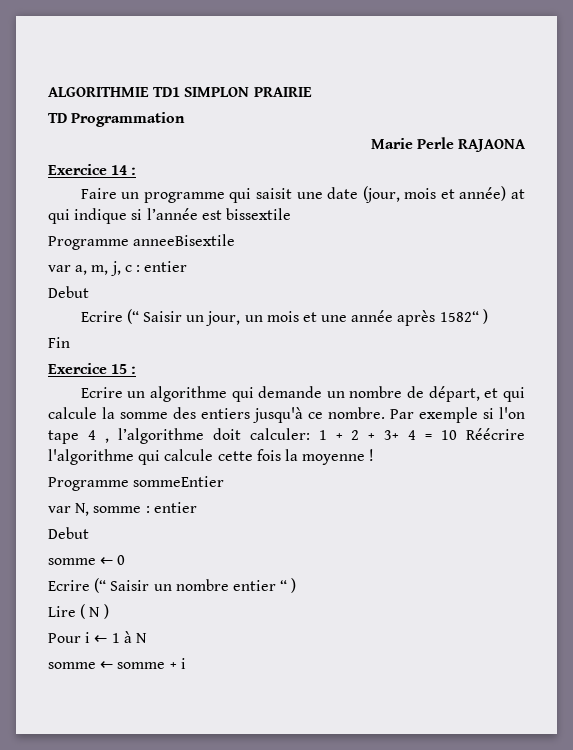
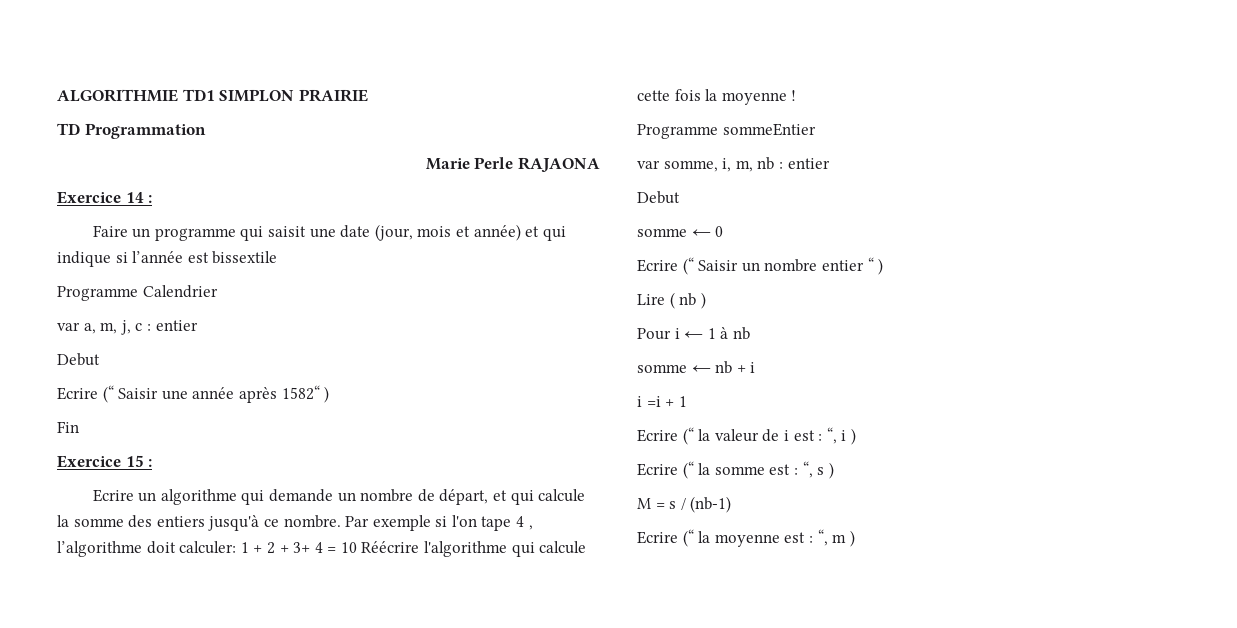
- Faire un programme qui saisit une date (jour, mois et année) at qui indique si l’année est bissextile
+ Faire un programme qui saisit une date (jour, mois et année) et qui indique si l’année est bissextile
- Programme anneeBisextile
+ Programme Calendrier
- Ecrire (“ Saisir un jour, un mois et une année après 1582“ )
+ Ecrire (“ Saisir une année après 1582“ )
- var N, somme : entier
+ var somme, i, m, nb : entier
- Lire ( N )
+ Lire ( nb )
- Pour i ← 1 à N
- somme ← somme + i
+ Pour i ← 1 à nb
+ somme ← nb + i
+ i =i + 1
+ Ecrire (“ la valeur de i est : “, i )
+ Ecrire (“ la somme est : “, s )
+ M = s / (nb-1)
+ Ecrire (“ la moyenne est : “, m )

